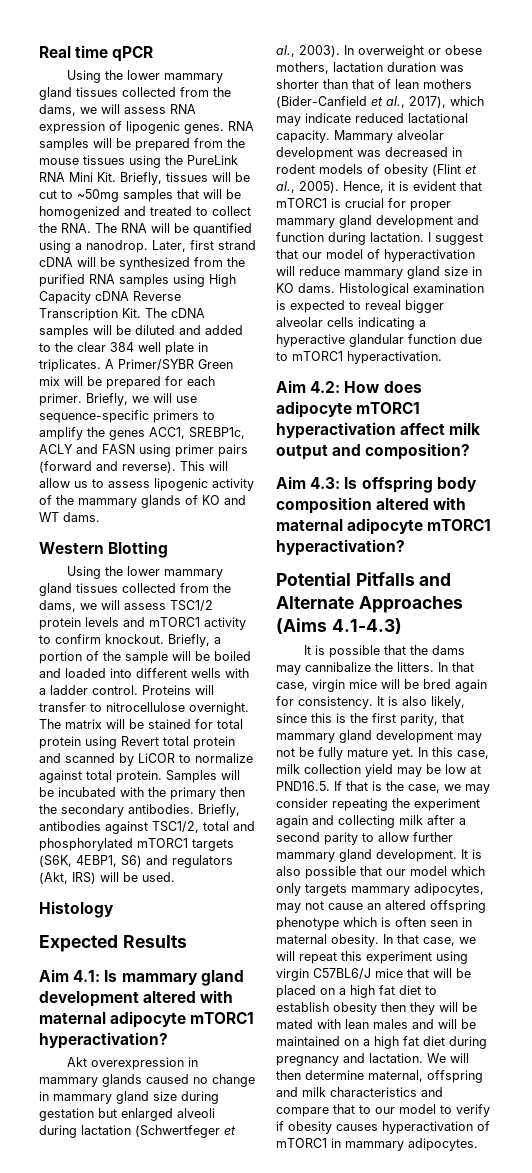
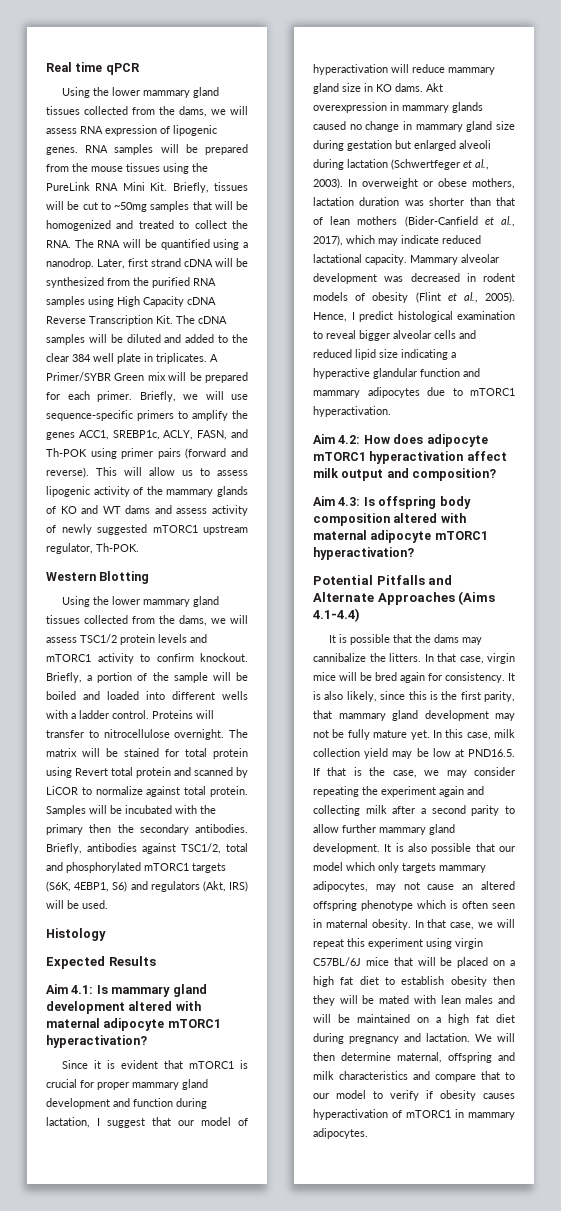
- Briefly, we will use sequence-specific primers to amplify the genes ACC1, SREBP1c, ACLY and FASN using primer pairs (forward and reverse).
+ Briefly, we will use sequence-specific primers to amplify the genes ACC1, SREBP1c, ACLY, FASN, and Th-POK using primer pairs (forward and reverse).
- This will allow us to assess lipogenic activity of the mammary glands of KO and WT dams.
+ This will allow us to assess lipogenic activity of the mammary glands of KO and WT dams and assess activity of newly suggested mTORC1 upstream regulator, Th-POK.
+ Since it is evident that mTORC1 is crucial for proper mammary gland development and function during lactation, I suggest that our model of hyperactivation will reduce mammary gland size in KO dams.
- Hence, it is evident that mTORC1 is crucial for proper mammary gland development and function during lactation. I suggest that our model of hyperactivation will reduce mammary gland size in KO dams. Histological examination is expected to reveal bigger alveolar cells indicating a hyperactive glandular function due to mTORC1 hyperactivation.
+ Hence, I predict histological examination to reveal bigger alveolar cells and reduced lipid size indicating a hyperactive glandular function and mammary adipocytes due to mTORC1 hyperactivation.
- Potential Pitfalls and Alternate Approaches (Aims 4.1-4.3)
+ Potential Pitfalls and Alternate Approaches (Aims 4.1-4.4)
- In that case, we will repeat this experiment using virgin C57BL6/J mice that will be placed on a high fat diet to establish obesity then they will be mated with lean males and will be maintained on a high fat diet during pregnancy and lactation.
+ In that case, we will repeat this experiment using virgin C57BL/6J mice that will be placed on a high fat diet to establish obesity then they will be mated with lean males and will be maintained on a high fat diet during pregnancy and lactation.

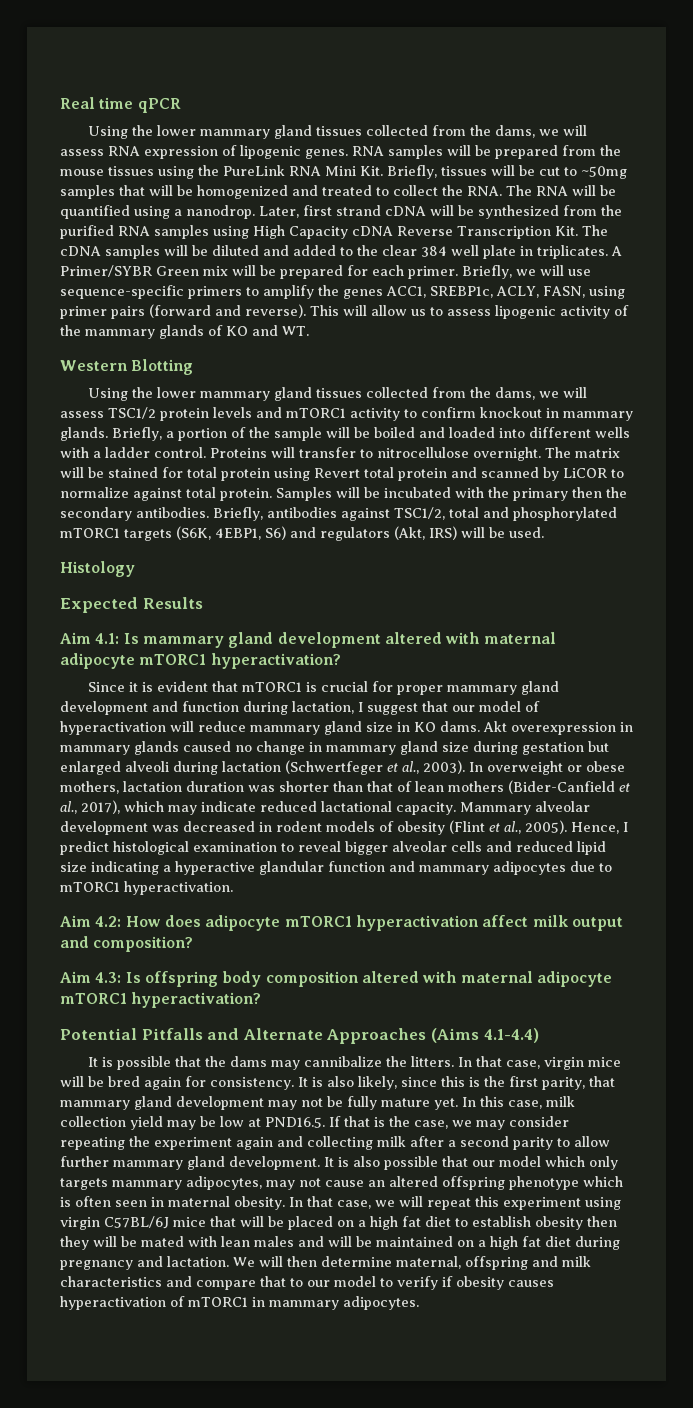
- Briefly, we will use sequence-specific primers to amplify the genes ACC1, SREBP1c, ACLY, FASN, and Th-POK using primer pairs (forward and reverse).
+ Briefly, we will use sequence-specific primers to amplify the genes ACC1, SREBP1c, ACLY, FASN, using primer pairs (forward and reverse).
- This will allow us to assess lipogenic activity of the mammary glands of KO and WT dams and assess activity of newly suggested mTORC1 upstream regulator, Th-POK.
+ This will allow us to assess lipogenic activity of the mammary glands of KO and WT.
- Using the lower mammary gland tissues collected from the dams, we will assess TSC1/2 protein levels and mTORC1 activity to confirm knockout.
+ Using the lower mammary gland tissues collected from the dams, we will assess TSC1/2 protein levels and mTORC1 activity to confirm knockout in mammary glands.

